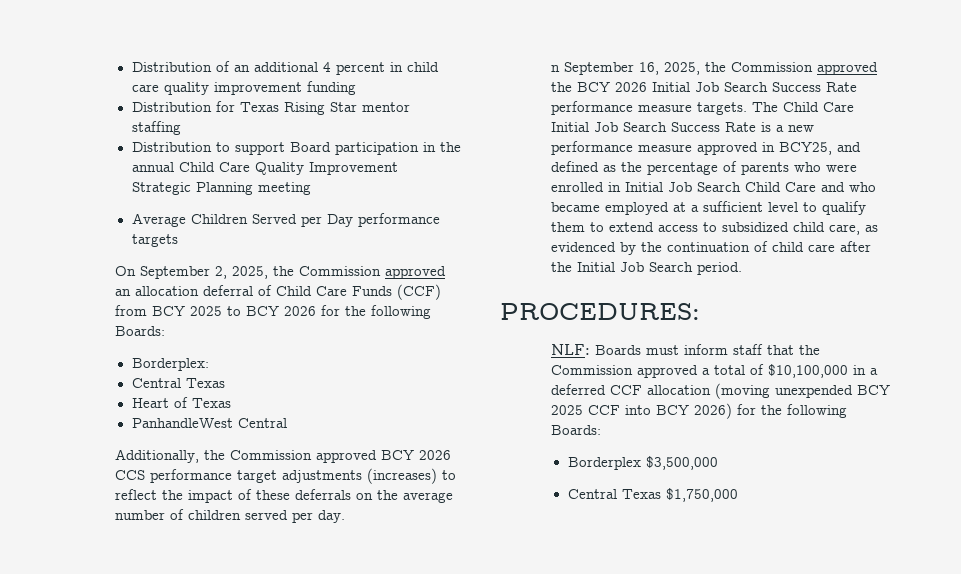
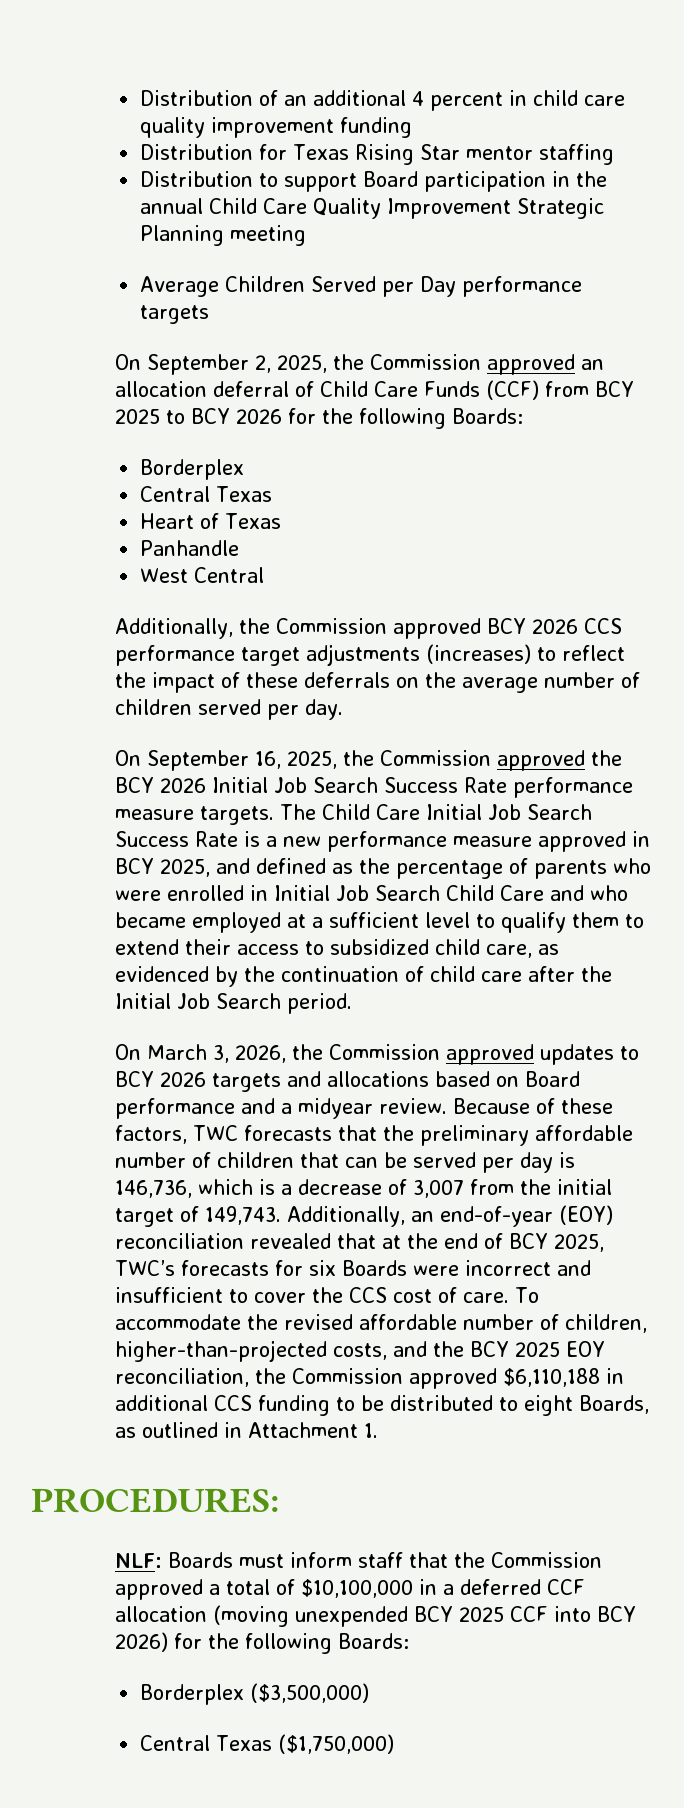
  On September 2, 2025, the Commission approved an allocation deferral of Child Care Funds (CCF) from BCY 2025 to BCY 2026 for the following Boards:
- Borderplex:
+ Borderplex
- PanhandleWest Central
+ Panhandle
+ West Central
- n September 16, 2025, the Commission approved the BCY 2026 Initial Job Search Success Rate performance measure targets.
+ On September 16, 2025, the Commission approved the BCY 2026 Initial Job Search Success Rate performance measure targets.
- The Child Care Initial Job Search Success Rate is a new performance measure approved in BCY25, and defined as the percentage of parents who were enrolled in Initial Job Search Child Care and who became employed at a sufficient level to qualify them to extend access to subsidized child care, as evidenced by the continuation of child care after the Initial Job Search period.
+ The Child Care Initial Job Search Success Rate is a new performance measure approved in BCY 2025, and defined as the percentage of parents who were enrolled in Initial Job Search Child Care and who became employed at a sufficient level to qualify them to extend their access to subsidized child care, as evidenced by the continuation of child care after the Initial Job Search period.
+ On March 3, 2026, the Commission approved updates to BCY 2026 targets and allocations based on Board performance and a midyear review. Because of these factors, TWC forecasts that the preliminary affordable number of children that can be served per day is 146,736, which is a decrease of 3,007 from the initial target of 149,743. Additionally, an end-of-year (EOY) reconciliation revealed that at the end of BCY 2025, TWC’s forecasts for six Boards were incorrect and insufficient to cover the CCS cost of care. To accommodate the revised affordable number of children, higher-than-projected costs, and the BCY 2025 EOY reconciliation, the Commission approved $6,110,188 in additional CCS funding to be distributed to eight Boards, as outlined in Attachment 1.
- Borderplex $3,500,000
- Central Texas $1,750,000
+ Borderplex ($3,500,000)
+ Central Texas ($1,750,000)

